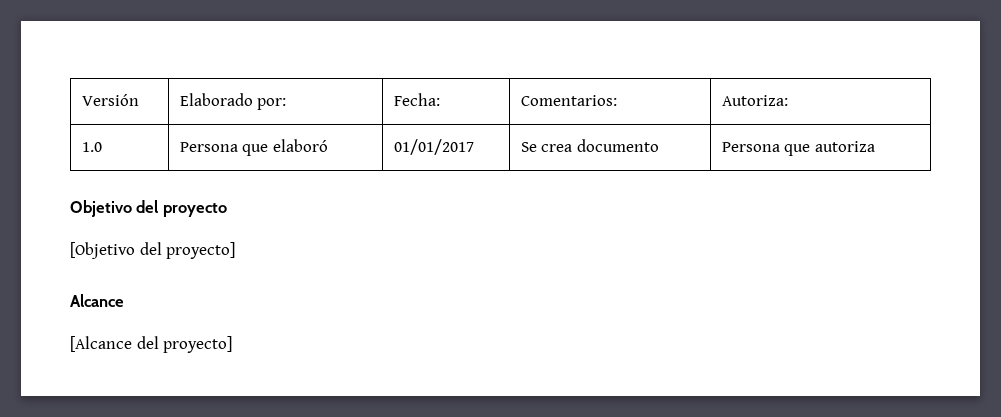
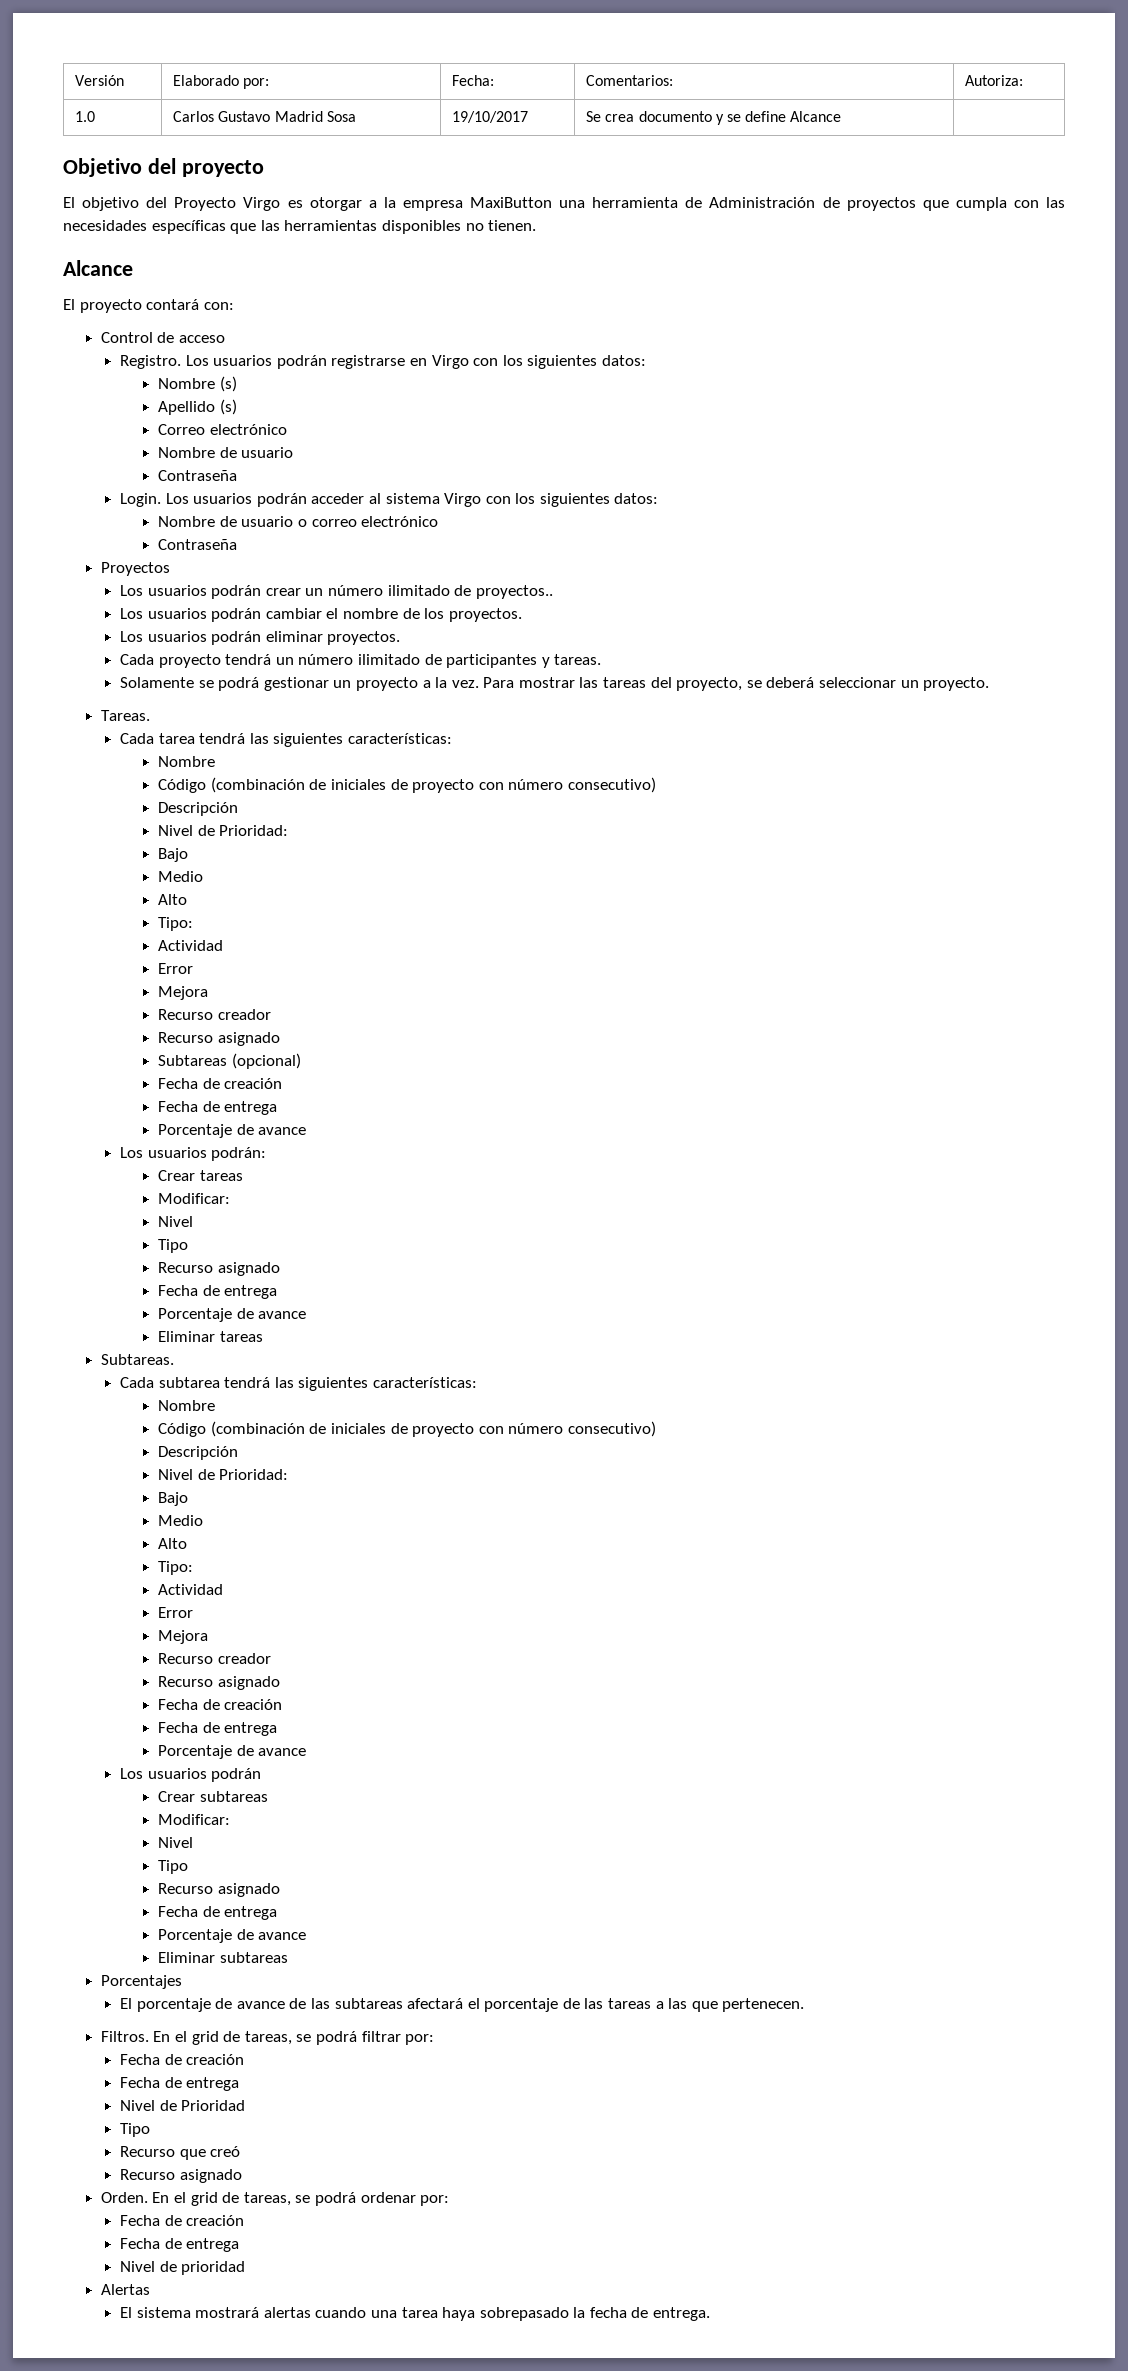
- 1.0 | Persona que elaboró | 01/01/2017 | Se crea documento | Persona que autoriza
+ 1.0 | Carlos Gustavo Madrid Sosa | 19/10/2017 | Se crea documento y se define Alcance |
- [Objetivo del proyecto]
+ El objetivo del Proyecto Virgo es otorgar a la empresa MaxiButton una herramienta de Administración de proyectos que cumpla con las necesidades específicas que las herramientas disponibles no tienen.
  Alcance
- [Alcance del proyecto]
+ El proyecto contará con:
+ Control de acceso
+ Registro. Los usuarios podrán registrarse en Virgo con los siguientes datos:
+ Nombre (s)
+ Apellido (s)
+ Correo electrónico
+ Nombre de usuario
+ Contraseña
+ Login. Los usuarios podrán acceder al sistema Virgo con los siguientes datos:
+ Nombre de usuario o correo electrónico
+ Contraseña
+ Proyectos
+ Los usuarios podrán crear un número ilimitado de proyectos..
+ Los usuarios podrán cambiar el nombre de los proyectos.
+ Los usuarios podrán eliminar proyectos.
+ Cada proyecto tendrá un número ilimitado de participantes y tareas.
+ Solamente se podrá gestionar un proyecto a la vez. Para mostrar las tareas del proyecto, se deberá seleccionar un proyecto.
+ Tareas.
+ Cada tarea tendrá las siguientes características:
+ Nombre
+ Código (combinación de iniciales de proyecto con número consecutivo)
+ Descripción
+ Nivel de Prioridad:
+ Bajo
+ Medio
+ Alto
+ Tipo:
+ Actividad
+ Error
+ Mejora
+ Recurso creador
+ Recurso asignado
+ Subtareas (opcional)
+ Fecha de creación
+ Fecha de entrega
+ Porcentaje de avance
+ Los usuarios podrán:
+ Crear tareas
+ Modificar:
+ Nivel
+ Tipo
+ Recurso asignado
+ Fecha de entrega
+ Porcentaje de avance
+ Eliminar tareas
+ Subtareas.
+ Cada subtarea tendrá las siguientes características:
+ Nombre
+ Código (combinación de iniciales de proyecto con número consecutivo)
+ Descripción
+ Nivel de Prioridad:
+ Bajo
+ Medio
+ Alto
+ Tipo:
+ Actividad
+ Error
+ Mejora
+ Recurso creador
+ Recurso asignado
+ Fecha de creación
+ Fecha de entrega
+ Porcentaje de avance
+ Los usuarios podrán
+ Crear subtareas
+ Modificar:
+ Nivel
+ Tipo
+ Recurso asignado
+ Fecha de entrega
+ Porcentaje de avance
+ Eliminar subtareas
+ Porcentajes
+ El porcentaje de avance de las subtareas afectará el porcentaje de las tareas a las que pertenecen.
+ Filtros. En el grid de tareas, se podrá filtrar por:
+ Fecha de creación
+ Fecha de entrega
+ Nivel de Prioridad
+ Tipo
+ Recurso que creó
+ Recurso asignado
+ Orden. En el grid de tareas, se podrá ordenar por:
+ Fecha de creación
+ Fecha de entrega
+ Nivel de prioridad
+ Alertas
+ El sistema mostrará alertas cuando una tarea haya sobrepasado la fecha de entrega.

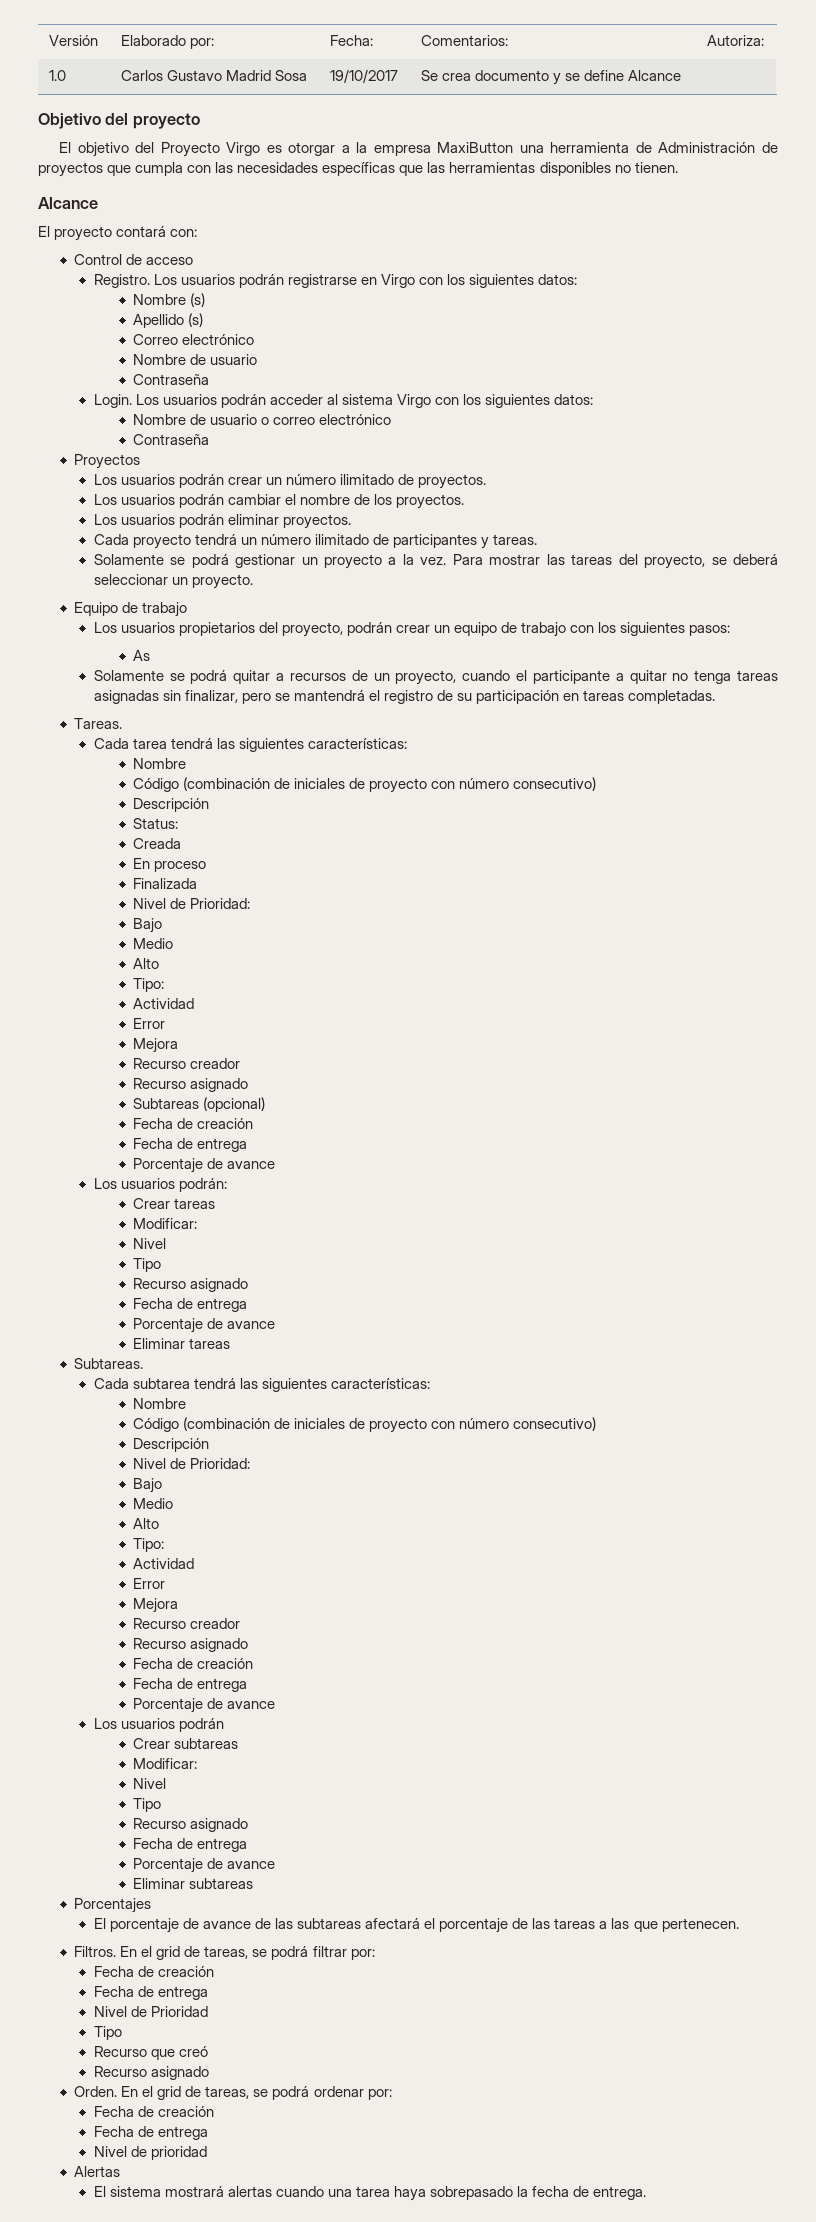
- Los usuarios podrán crear un número ilimitado de proyectos..
+ Los usuarios podrán crear un número ilimitado de proyectos.
+ Equipo de trabajo
+ Los usuarios propietarios del proyecto, podrán crear un equipo de trabajo con los siguientes pasos:
+ As
+ Solamente se podrá quitar a recursos de un proyecto, cuando el participante a quitar no tenga tareas asignadas sin finalizar, pero se mantendrá el registro de su participación en tareas completadas.
+ Status:
+ Creada
+ En proceso
+ Finalizada

